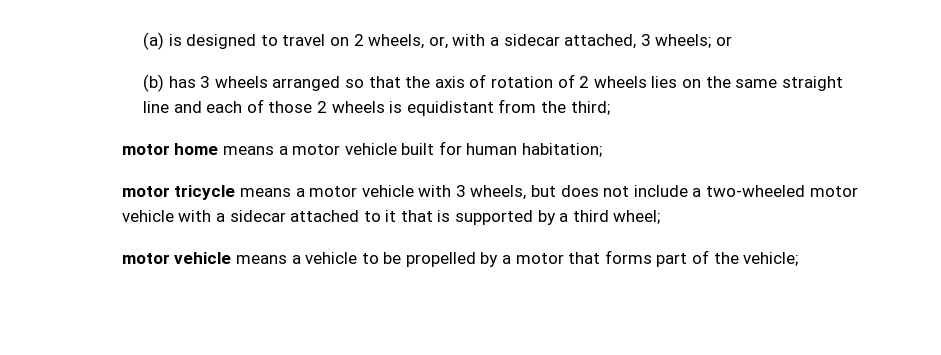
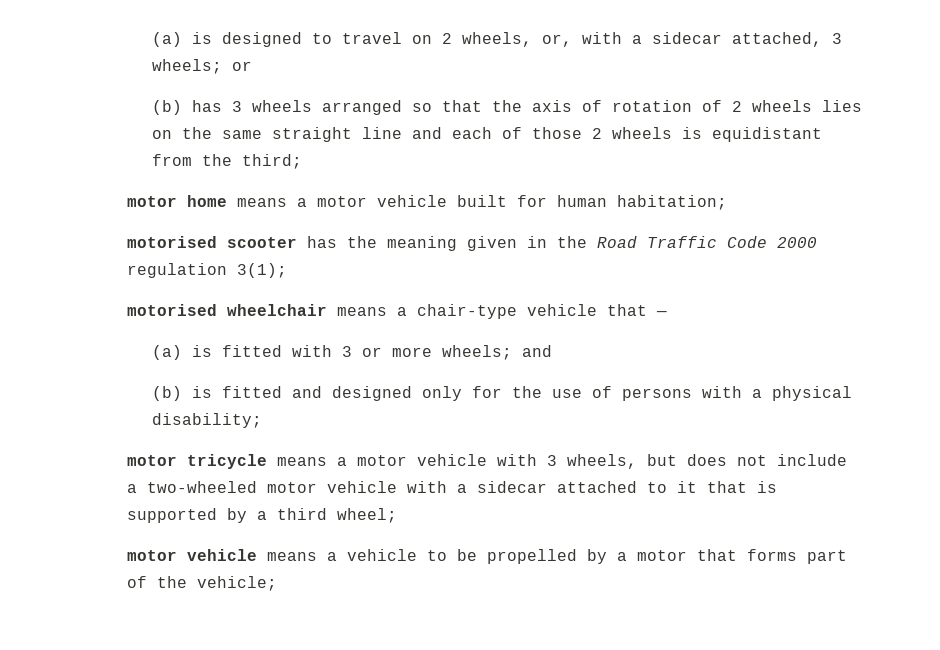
+ motorised scooter has the meaning given in the Road Traffic Code 2000 regulation 3(1);
+ motorised wheelchair means a chair-type vehicle that —
+ (a) is fitted with 3 or more wheels; and
+ (b) is fitted and designed only for the use of persons with a physical disability;

